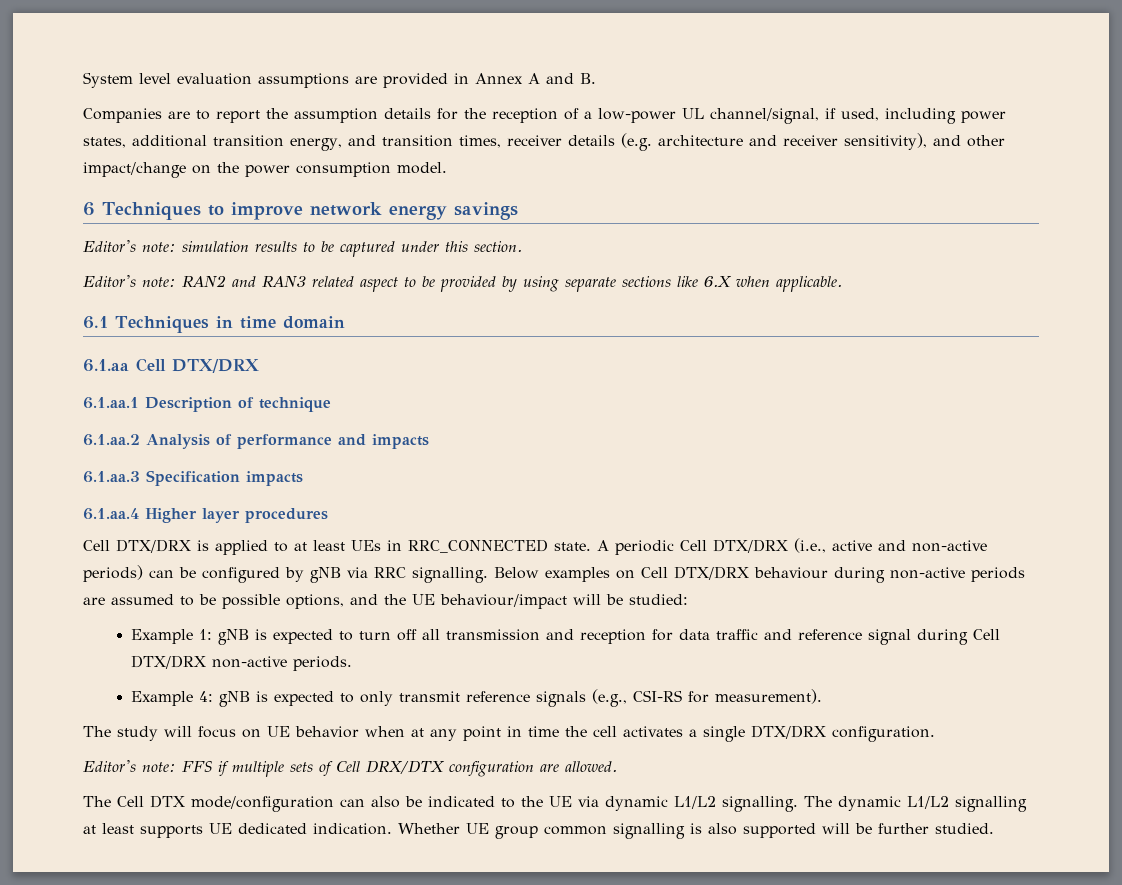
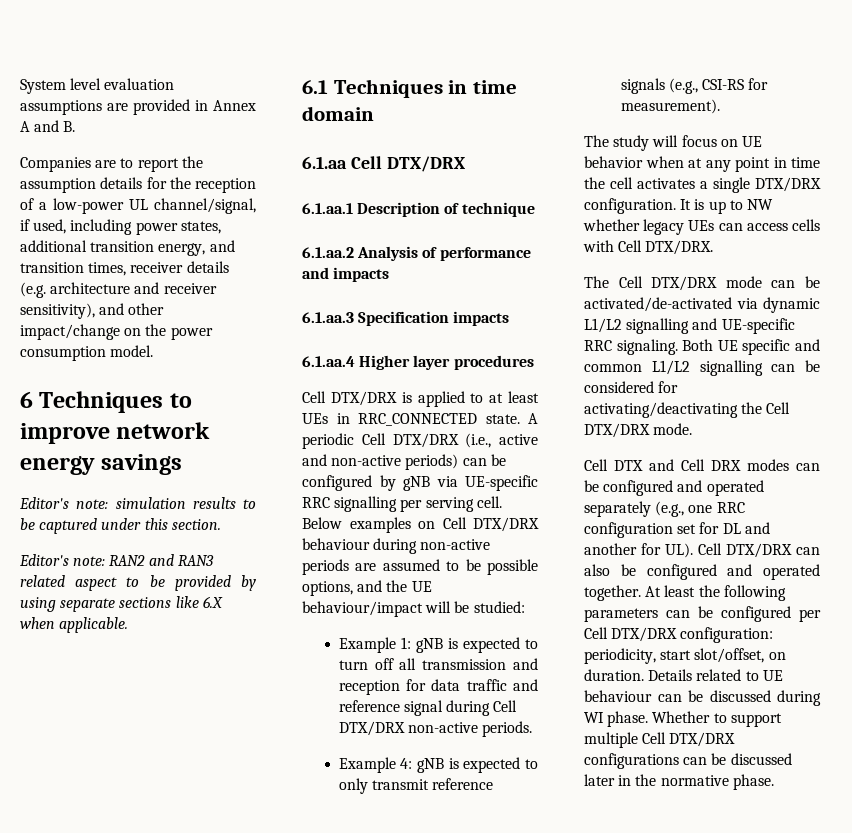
- A periodic Cell DTX/DRX (i.e., active and non-active periods) can be configured by gNB via RRC signalling.
+ A periodic Cell DTX/DRX (i.e., active and non-active periods) can be configured by gNB via UE-specific RRC signalling per serving cell.
- The study will focus on UE behavior when at any point in time the cell activates a single DTX/DRX configuration.
- Editor's note: FFS if multiple sets of Cell DRX/DTX configuration are allowed.
- The Cell DTX mode/configuration can also be indicated to the UE via dynamic L1/L2 signalling. The dynamic L1/L2 signalling at least supports UE dedicated indication. Whether UE group common signalling is also supported will be further studied.
+ The study will focus on UE behavior when at any point in time the cell activates a single DTX/DRX configuration. It is up to NW whether legacy UEs can access cells with Cell DTX/DRX.
+ The Cell DTX/DRX mode can be activated/de-activated via dynamic L1/L2 signalling and UE-specific RRC signaling. Both UE specific and common L1/L2 signalling can be considered for activating/deactivating the Cell DTX/DRX mode.
+ Cell DTX and Cell DRX modes can be configured and operated separately (e.g., one RRC configuration set for DL and another for UL). Cell DTX/DRX can also be configured and operated together. At least the following parameters can be configured per Cell DTX/DRX configuration: periodicity, start slot/offset, on duration. Details related to UE behaviour can be discussed during WI phase. Whether to support multiple Cell DTX/DRX configurations can be discussed later in the normative phase.

